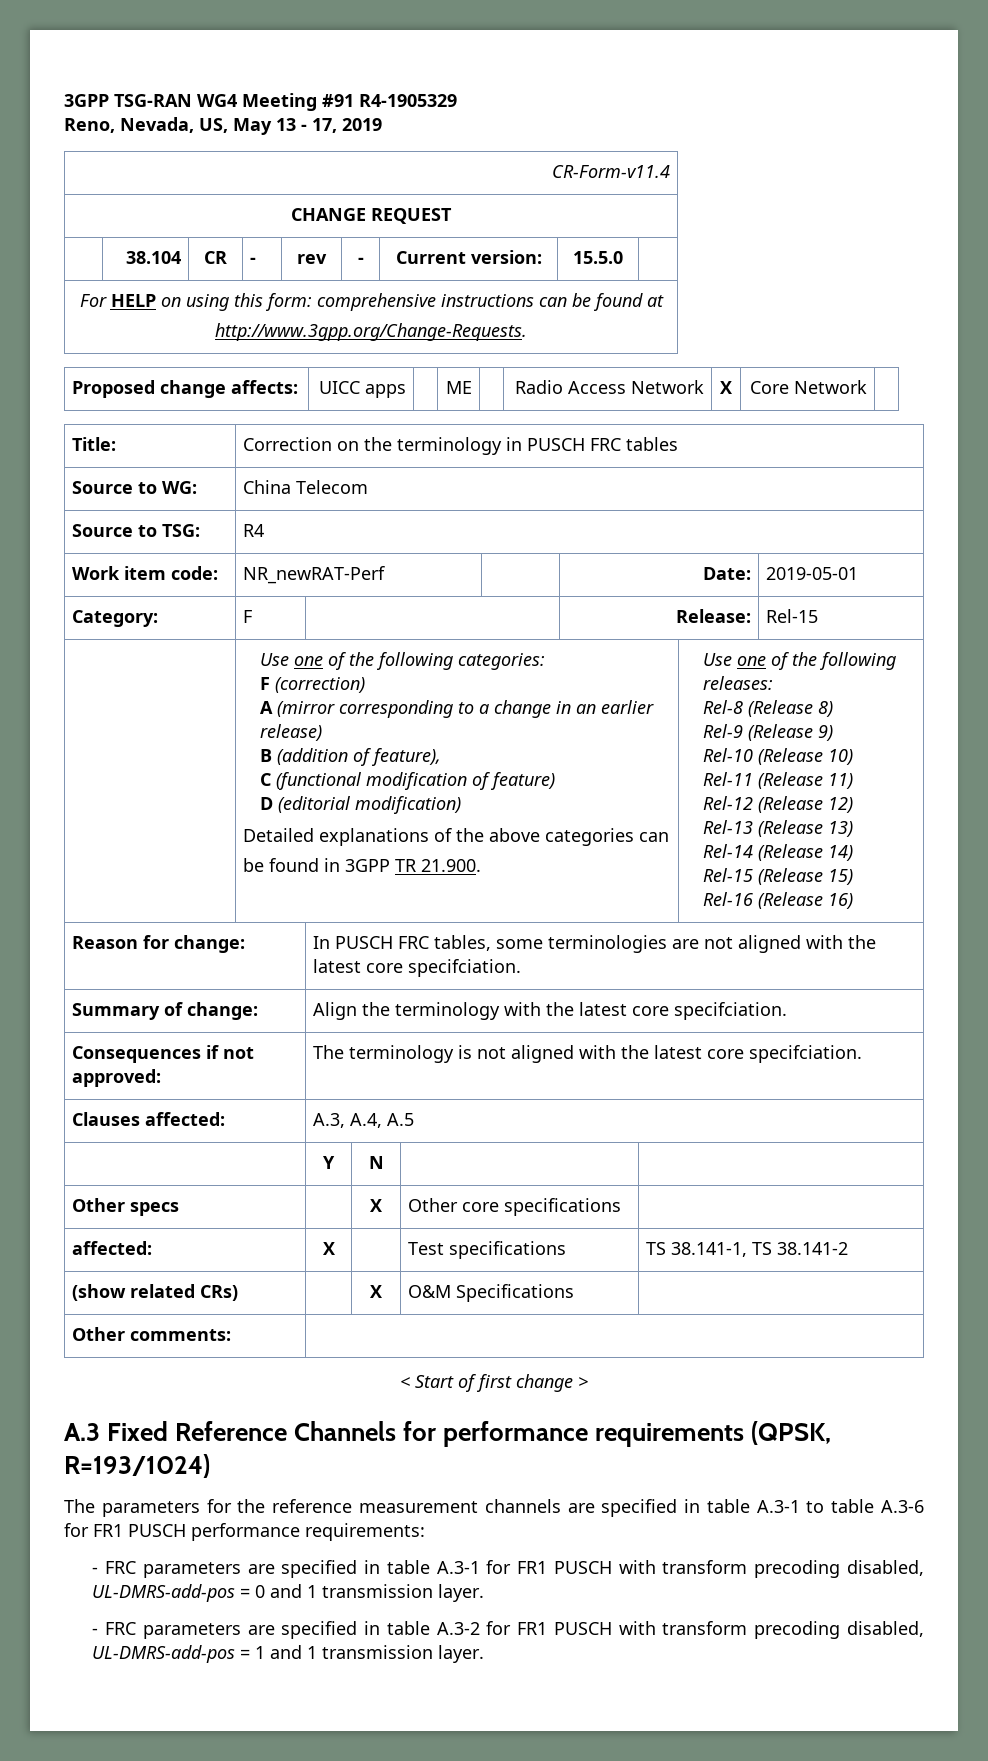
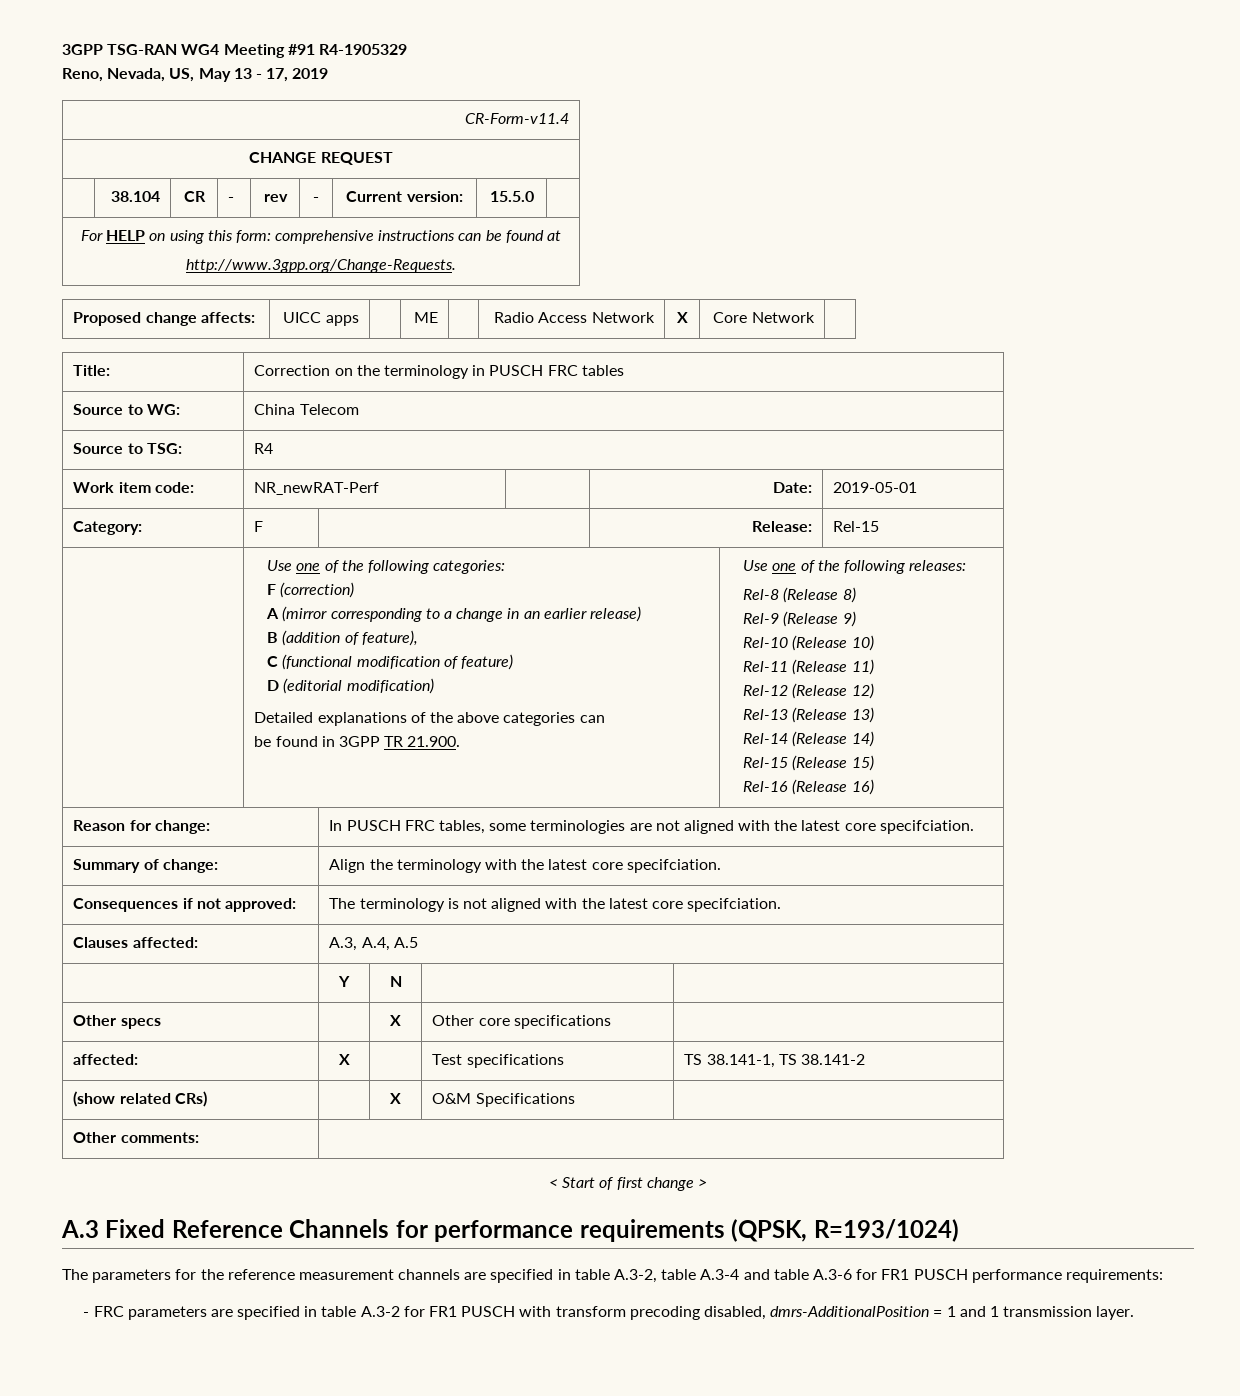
- The parameters for the reference measurement channels are specified in table A.3-1 to table A.3-6 for FR1 PUSCH performance requirements:
+ The parameters for the reference measurement channels are specified in table A.3-2, table A.3-4 and table A.3-6 for FR1 PUSCH performance requirements:
- - FRC parameters are specified in table A.3-1 for FR1 PUSCH with transform precoding disabled, UL-DMRS-add-pos = 0 and 1 transmission layer.
- - FRC parameters are specified in table A.3-2 for FR1 PUSCH with transform precoding disabled, UL-DMRS-add-pos = 1 and 1 transmission layer.
+ - FRC parameters are specified in table A.3-2 for FR1 PUSCH with transform precoding disabled, dmrs-AdditionalPosition = 1 and 1 transmission layer.

